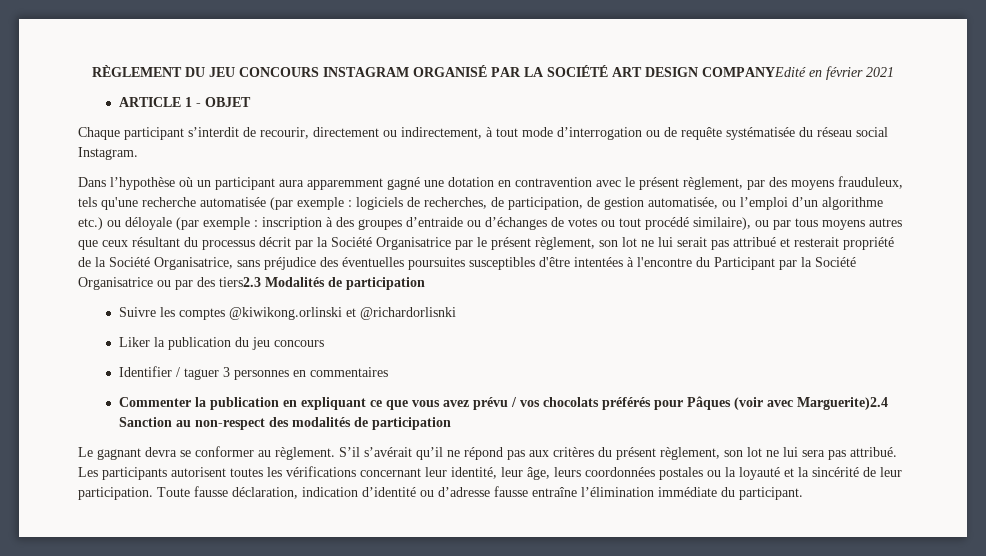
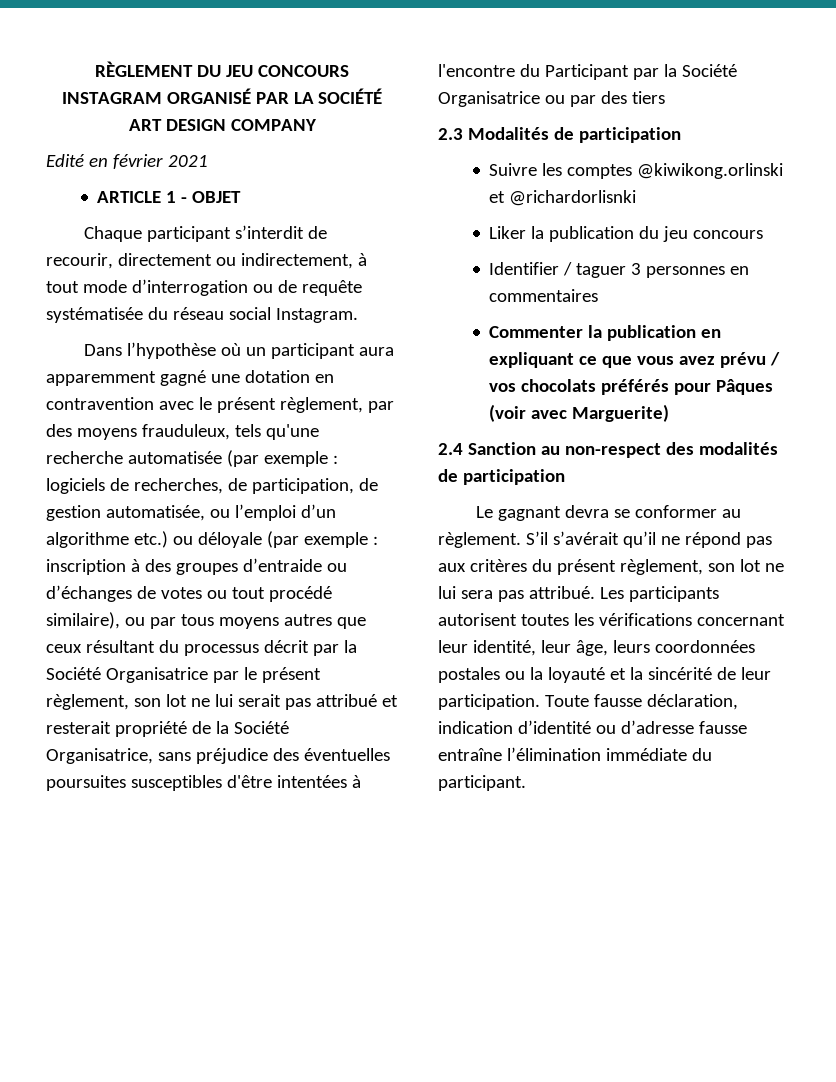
- RÈGLEMENT DU JEU CONCOURS INSTAGRAM ORGANISÉ PAR LA SOCIÉTÉ ART DESIGN COMPANYEdité en février 2021
+ RÈGLEMENT DU JEU CONCOURS INSTAGRAM ORGANISÉ PAR LA SOCIÉTÉ ART DESIGN COMPANY
+ Edité en février 2021
- inscription à des groupes d’entraide ou d’échanges de votes ou tout procédé similaire), ou par tous moyens autres que ceux résultant du processus décrit par la Société Organisatrice par le présent règlement, son lot ne lui serait pas attribué et resterait propriété de la Société Organisatrice, sans préjudice des éventuelles poursuites susceptibles d'être intentées à l'encontre du Participant par la Société Organisatrice ou par des tiers2.3 Modalités de participation
+ inscription à des groupes d’entraide ou d’échanges de votes ou tout procédé similaire), ou par tous moyens autres que ceux résultant du processus décrit par la Société Organisatrice par le présent règlement, son lot ne lui serait pas attribué et resterait propriété de la Société Organisatrice, sans préjudice des éventuelles poursuites susceptibles d'être intentées à l'encontre du Participant par la Société Organisatrice ou par des tiers
+ 2.3 Modalités de participation
- Commenter la publication en expliquant ce que vous avez prévu / vos chocolats préférés pour Pâques (voir avec Marguerite)2.4 Sanction au non-respect des modalités de participation
+ Commenter la publication en expliquant ce que vous avez prévu / vos chocolats préférés pour Pâques (voir avec Marguerite)
+ 2.4 Sanction au non-respect des modalités de participation

